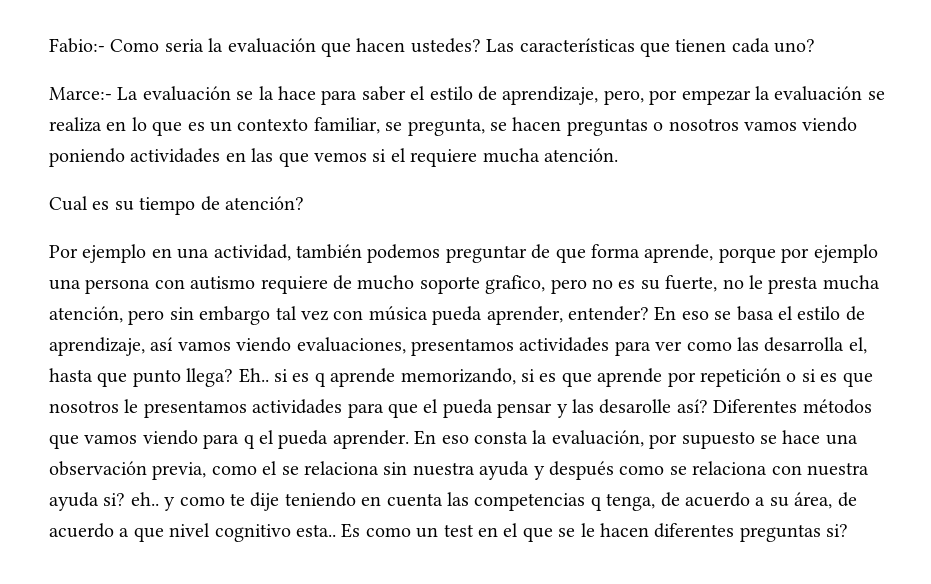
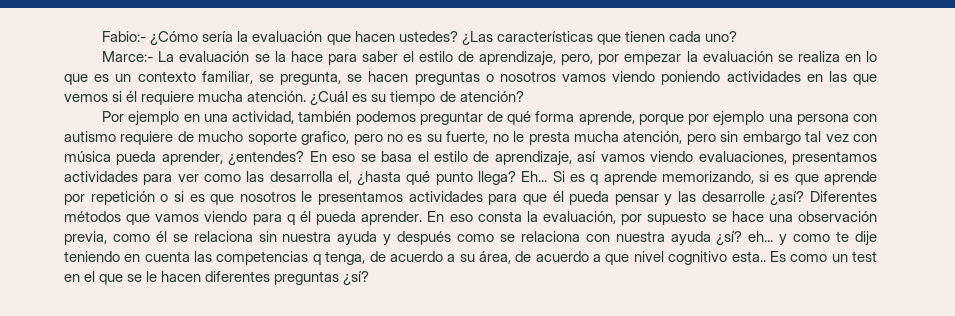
- Fabio:- Como seria la evaluación que hacen ustedes?
+ Fabio:- ¿Cómo sería la evaluación que hacen ustedes?
- Las características que tienen cada uno?
+ ¿Las características que tienen cada uno?
- Marce:- La evaluación se la hace para saber el estilo de aprendizaje, pero, por empezar la evaluación se realiza en lo que es un contexto familiar, se pregunta, se hacen preguntas o nosotros vamos viendo poniendo actividades en las que vemos si el requiere mucha atención.
- Cual es su tiempo de atención?
+ Marce:- La evaluación se la hace para saber el estilo de aprendizaje, pero, por empezar la evaluación se realiza en lo que es un contexto familiar, se pregunta, se hacen preguntas o nosotros vamos viendo poniendo actividades en las que vemos si él requiere mucha atención. ¿Cuál es su tiempo de atención?
- Por ejemplo en una actividad, también podemos preguntar de que forma aprende, porque por ejemplo una persona con autismo requiere de mucho soporte grafico, pero no es su fuerte, no le presta mucha atención, pero sin embargo tal vez con música pueda aprender, entender?
+ Por ejemplo en una actividad, también podemos preguntar de qué forma aprende, porque por ejemplo una persona con autismo requiere de mucho soporte grafico, pero no es su fuerte, no le presta mucha atención, pero sin embargo tal vez con música pueda aprender, ¿entendes?
- En eso se basa el estilo de aprendizaje, así vamos viendo evaluaciones, presentamos actividades para ver como las desarrolla el, hasta que punto llega? Eh.. si es q aprende memorizando, si es que aprende por repetición o si es que nosotros le presentamos actividades para que el pueda pensar y las desarolle así?
+ En eso se basa el estilo de aprendizaje, así vamos viendo evaluaciones, presentamos actividades para ver como las desarrolla el, ¿hasta qué punto llega? Eh... Si es q aprende memorizando, si es que aprende por repetición o si es que nosotros le presentamos actividades para que él pueda pensar y las desarrolle ¿así?
- Diferentes métodos que vamos viendo para q el pueda aprender.
+ Diferentes métodos que vamos viendo para q él pueda aprender.
- En eso consta la evaluación, por supuesto se hace una observación previa, como el se relaciona sin nuestra ayuda y después como se relaciona con nuestra ayuda si? eh.. y como te dije teniendo en cuenta las competencias q tenga, de acuerdo a su área, de acuerdo a que nivel cognitivo esta..
+ En eso consta la evaluación, por supuesto se hace una observación previa, como él se relaciona sin nuestra ayuda y después como se relaciona con nuestra ayuda ¿sí? eh... y como te dije teniendo en cuenta las competencias q tenga, de acuerdo a su área, de acuerdo a que nivel cognitivo esta..
- Es como un test en el que se le hacen diferentes preguntas si?
+ Es como un test en el que se le hacen diferentes preguntas ¿sí?

